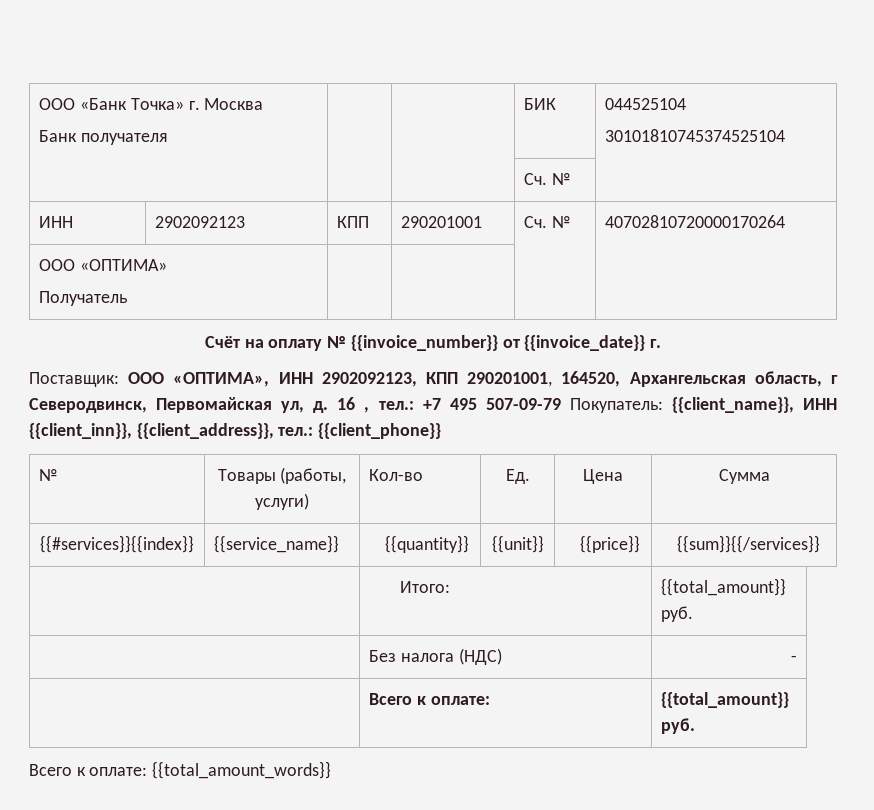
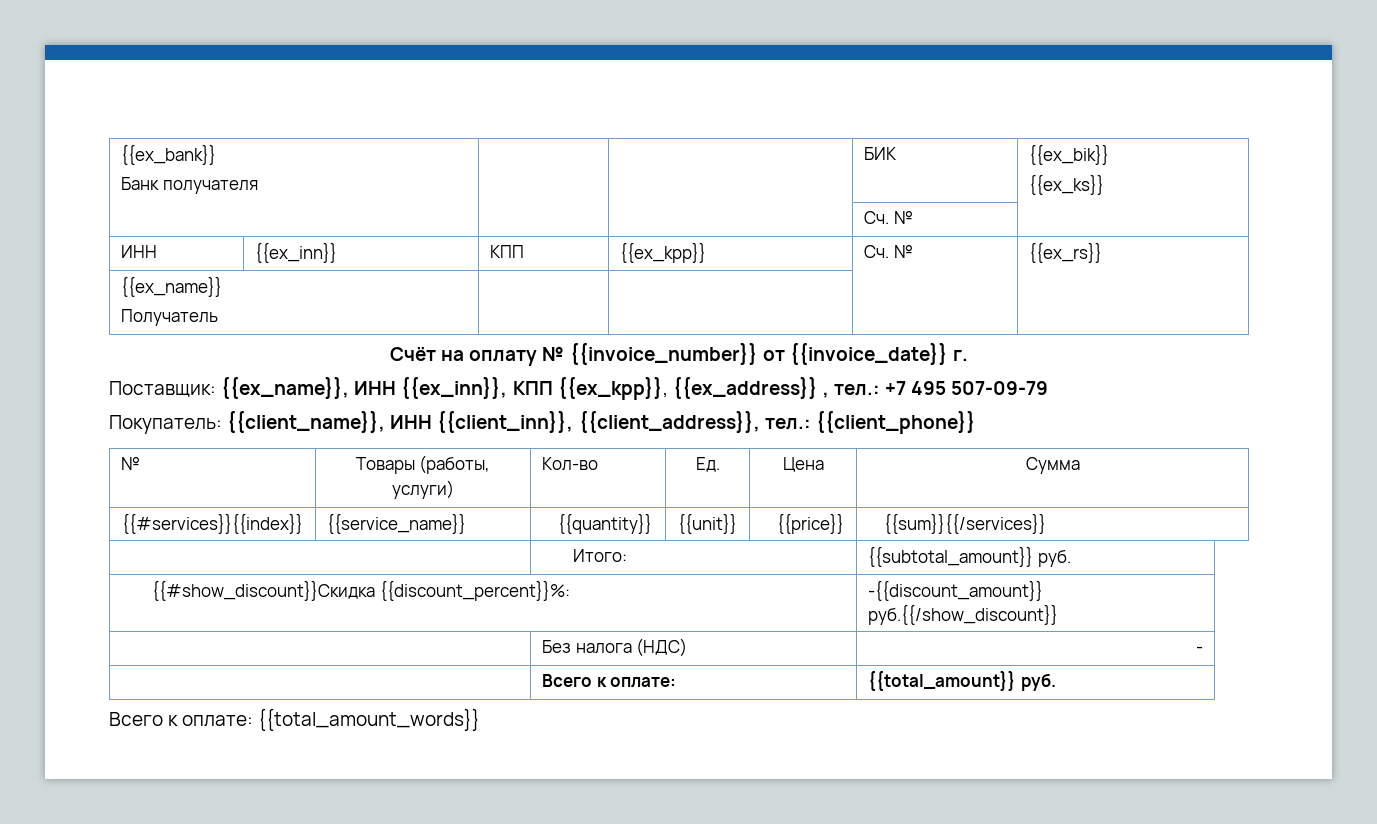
- ООО «Банк Точка» г. Москва
- Банк получателя | | | БИК | 044525104
- 30101810745374525104
+ {{ex_bank}}
+ Банк получателя | | | БИК | {{ex_bik}}
+ {{ex_ks}}
- ИНН | 2902092123 | КПП | 290201001 | Сч. № | 40702810720000170264
- ООО «ОПТИМА»
+ ИНН | {{ex_inn}} | КПП | {{ex_kpp}} | Сч. № | {{ex_rs}}
+ {{ex_name}}
- Поставщик: ООО «ОПТИМА», ИНН 2902092123, КПП 290201001, 164520, Архангельская область, г Северодвинск, Первомайская ул, д. 16 , тел.: +7 495 507-09-79 Покупатель: {{client_name}}, ИНН {{client_inn}}, {{client_address}}, тел.: {{client_phone}}
+ Поставщик: {{ex_name}}, ИНН {{ex_inn}}, КПП {{ex_kpp}}, {{ex_address}} , тел.: +7 495 507-09-79
+ Покупатель: {{client_name}}, ИНН {{client_inn}}, {{client_address}}, тел.: {{client_phone}}
- | Итого: | {{total_amount}} руб.
+ | Итого: | {{subtotal_amount}} руб.
+ {{#show_discount}}Скидка {{discount_percent}}%: | -{{discount_amount}} руб.{{/show_discount}}

